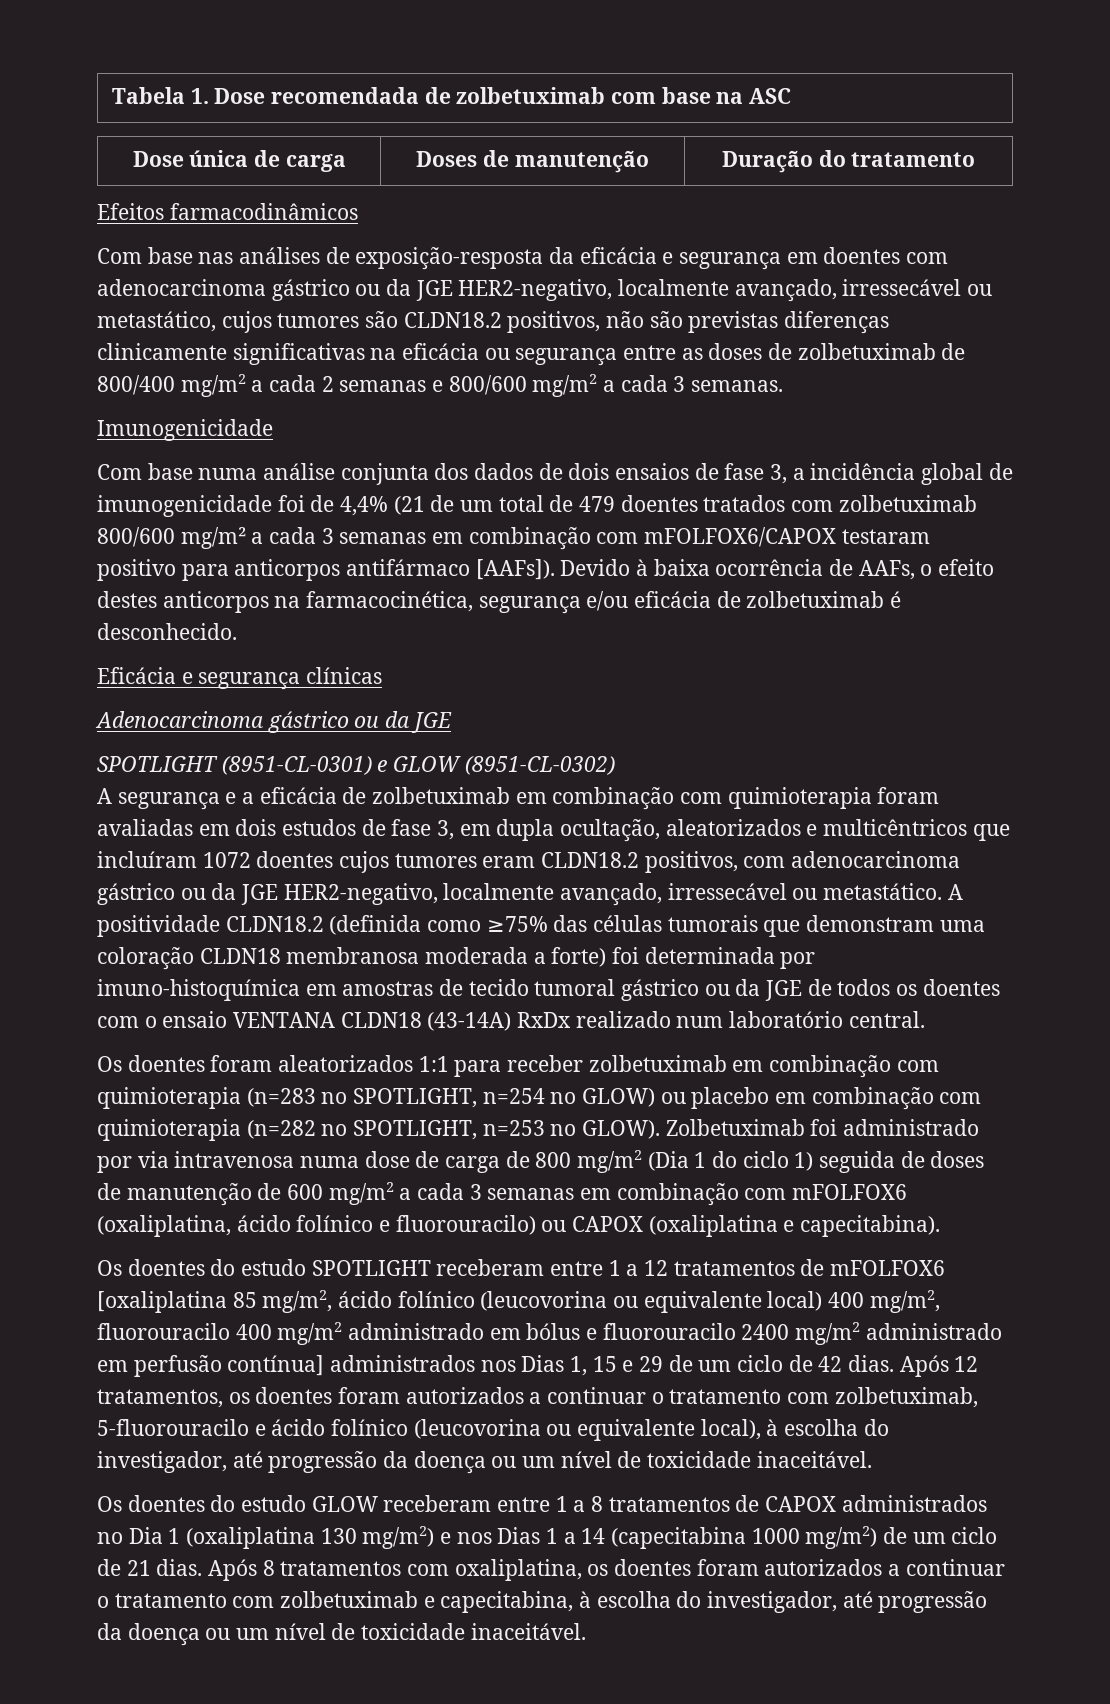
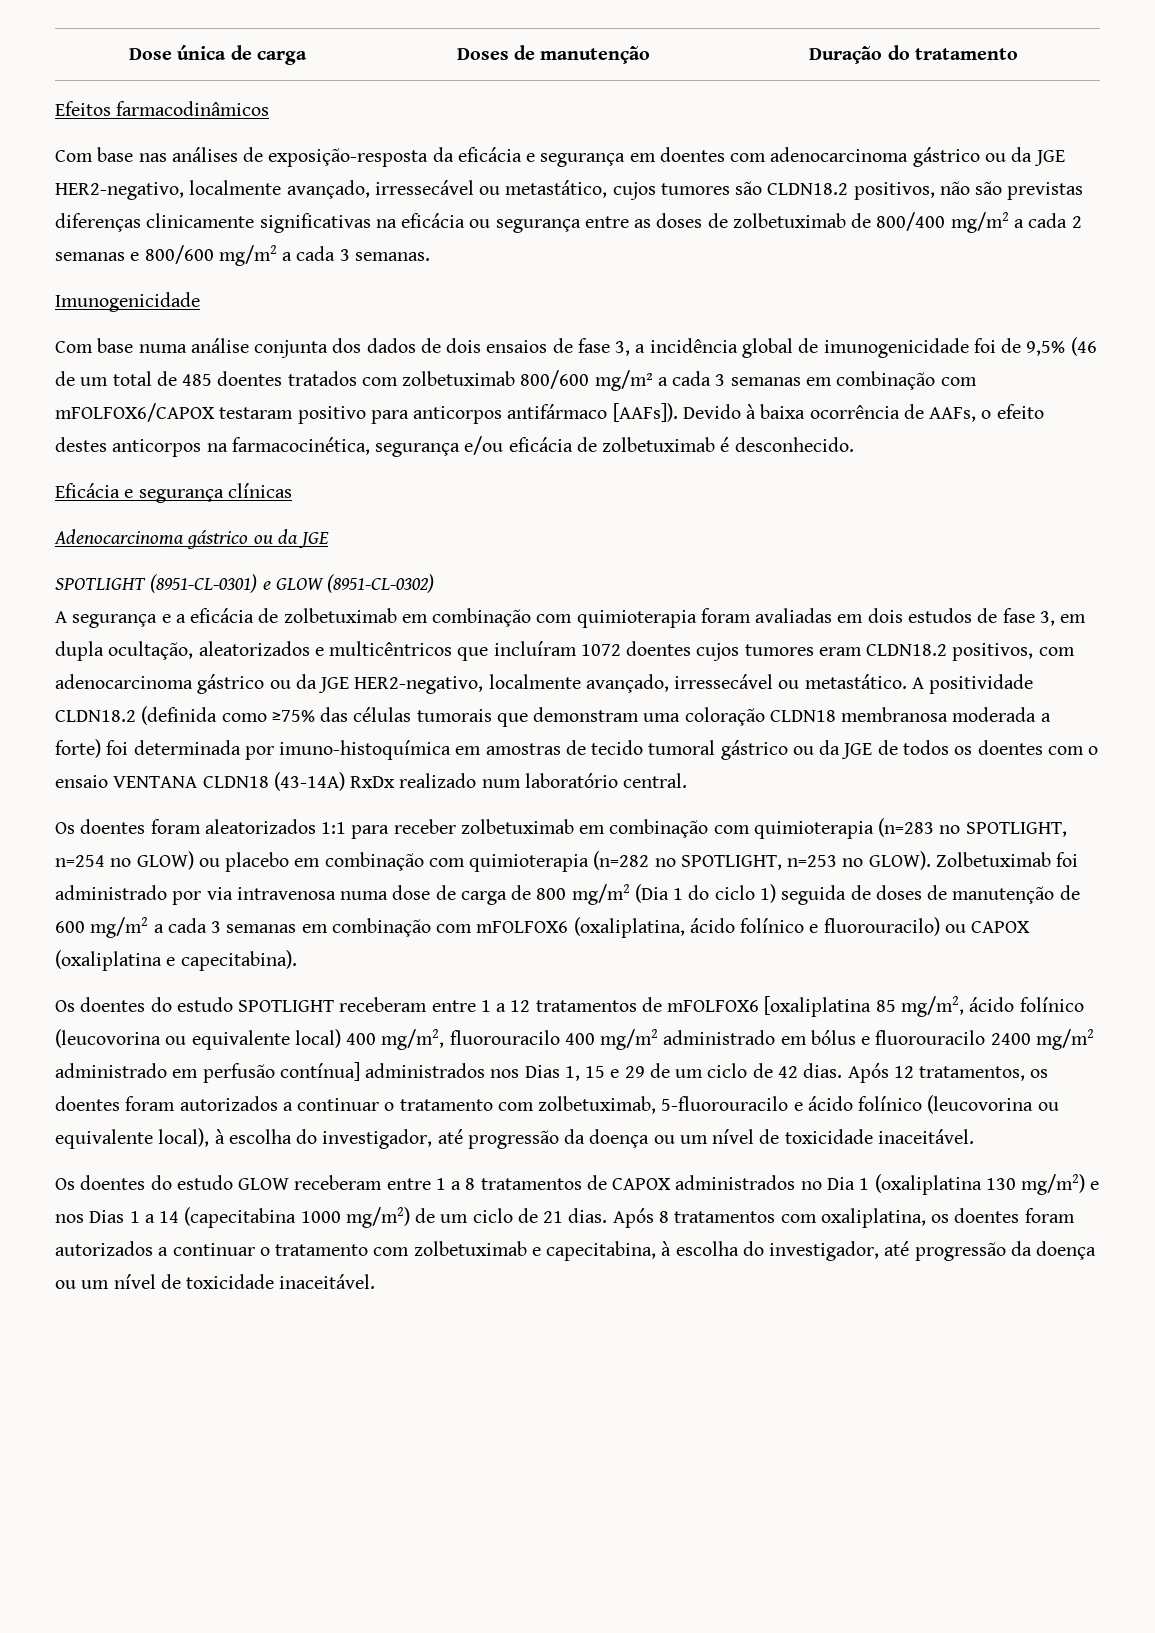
- Tabela 1. Dose recomendada de zolbetuximab com base na ASC
- Com base numa análise conjunta dos dados de dois ensaios de fase 3, a incidência global de imunogenicidade foi de 4,4% (21 de um total de 479 doentes tratados com zolbetuximab 800/600 mg/m² a cada 3 semanas em combinação com mFOLFOX6/CAPOX testaram positivo para anticorpos antifármaco [AAFs]).
+ Com base numa análise conjunta dos dados de dois ensaios de fase 3, a incidência global de imunogenicidade foi de 9,5% (46 de um total de 485 doentes tratados com zolbetuximab 800/600 mg/m² a cada 3 semanas em combinação com mFOLFOX6/CAPOX testaram positivo para anticorpos antifármaco [AAFs]).

